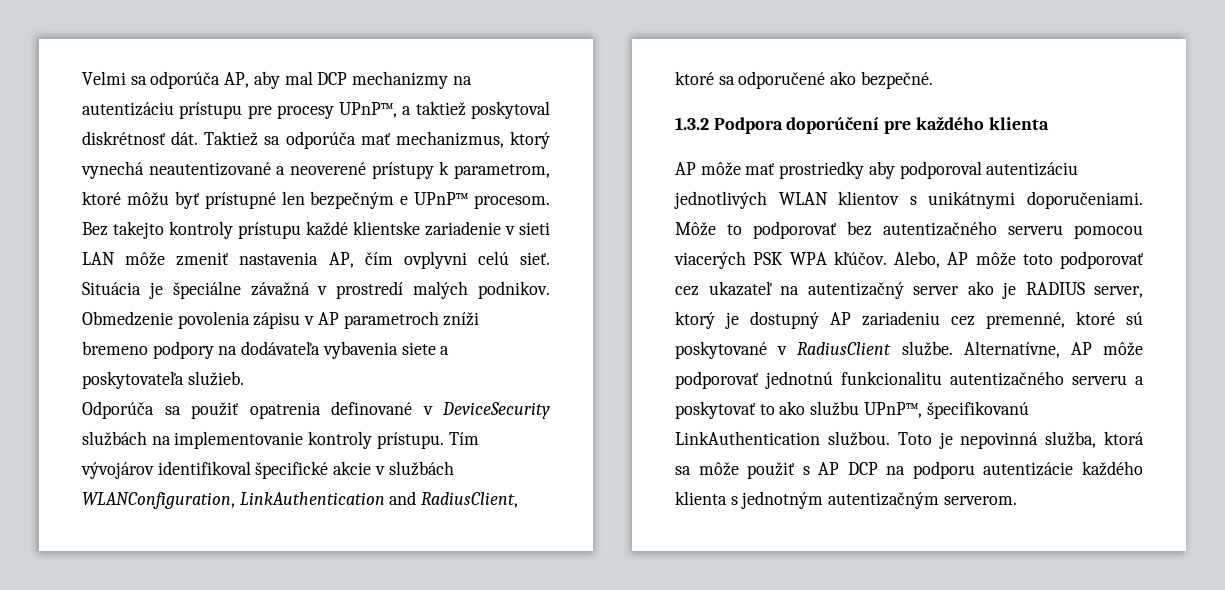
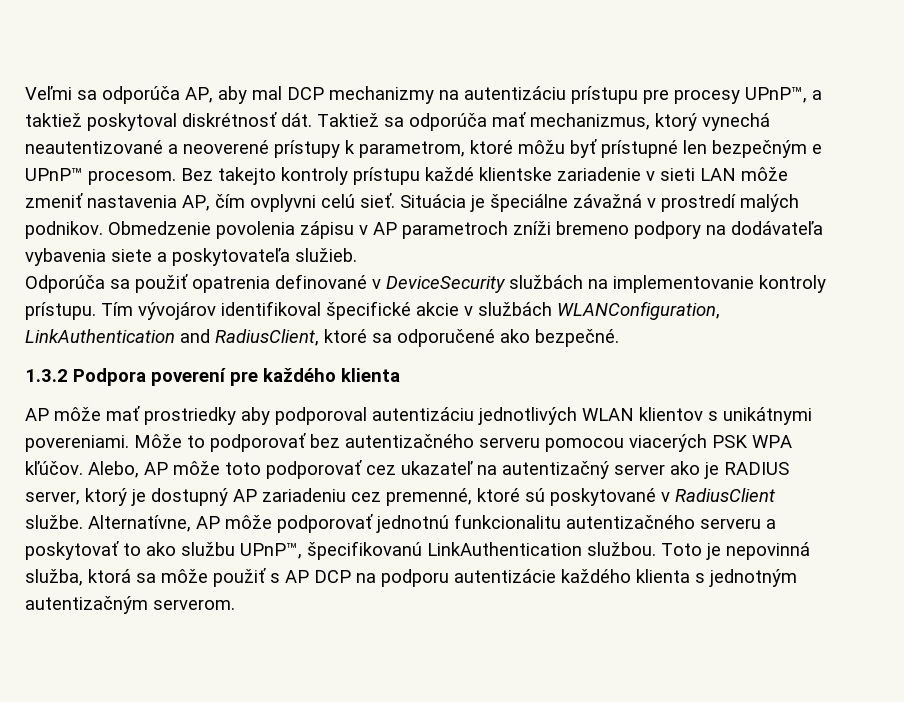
- Velmi sa odporúča AP, aby mal DCP mechanizmy na autentizáciu prístupu pre procesy UPnP™, a taktiež poskytoval diskrétnosť dát.
+ Veľmi sa odporúča AP, aby mal DCP mechanizmy na autentizáciu prístupu pre procesy UPnP™, a taktiež poskytoval diskrétnosť dát.
- 1.3.2 Podpora doporúčení pre každého klienta
+ 1.3.2 Podpora poverení pre každého klienta
- AP môže mať prostriedky aby podporoval autentizáciu jednotlivých WLAN klientov s unikátnymi doporučeniami.
+ AP môže mať prostriedky aby podporoval autentizáciu jednotlivých WLAN klientov s unikátnymi povereniami.

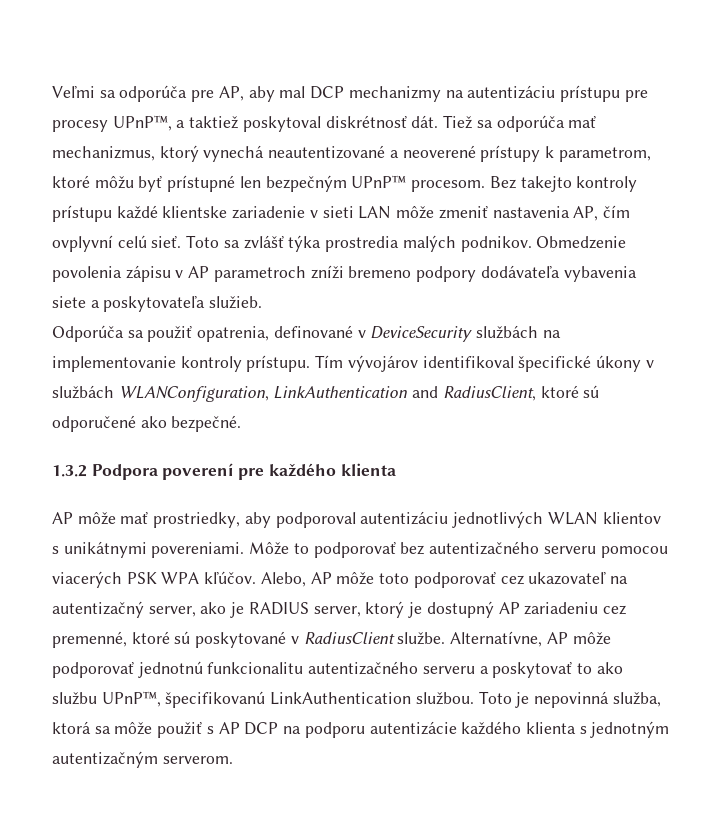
- Veľmi sa odporúča AP, aby mal DCP mechanizmy na autentizáciu prístupu pre procesy UPnP™, a taktiež poskytoval diskrétnosť dát.
+ Veľmi sa odporúča pre AP, aby mal DCP mechanizmy na autentizáciu prístupu pre procesy UPnP™, a taktiež poskytoval diskrétnosť dát.
- Taktiež sa odporúča mať mechanizmus, ktorý vynechá neautentizované a neoverené prístupy k parametrom, ktoré môžu byť prístupné len bezpečným e UPnP™ procesom.
+ Tiež sa odporúča mať mechanizmus, ktorý vynechá neautentizované a neoverené prístupy k parametrom, ktoré môžu byť prístupné len bezpečným UPnP™ procesom.
- Bez takejto kontroly prístupu každé klientske zariadenie v sieti LAN môže zmeniť nastavenia AP, čím ovplyvni celú sieť.
+ Bez takejto kontroly prístupu každé klientske zariadenie v sieti LAN môže zmeniť nastavenia AP, čím ovplyvní celú sieť.
- Situácia je špeciálne závažná v prostredí malých podnikov.
+ Toto sa zvlášť týka prostredia malých podnikov.
- Obmedzenie povolenia zápisu v AP parametroch zníži bremeno podpory na dodávateľa vybavenia siete a poskytovateľa služieb.
+ Obmedzenie povolenia zápisu v AP parametroch zníži bremeno podpory dodávateľa vybavenia siete a poskytovateľa služieb.
- Odporúča sa použiť opatrenia definované v DeviceSecurity službách na implementovanie kontroly prístupu.
+ Odporúča sa použiť opatrenia, definované v DeviceSecurity službách na implementovanie kontroly prístupu.
- Tím vývojárov identifikoval špecifické akcie v službách WLANConfiguration, LinkAuthentication and RadiusClient, ktoré sa odporučené ako bezpečné.
+ Tím vývojárov identifikoval špecifické úkony v službách WLANConfiguration, LinkAuthentication and RadiusClient, ktoré sú odporučené ako bezpečné.
- AP môže mať prostriedky aby podporoval autentizáciu jednotlivých WLAN klientov s unikátnymi povereniami.
+ AP môže mať prostriedky, aby podporoval autentizáciu jednotlivých WLAN klientov s unikátnymi povereniami.
- Alebo, AP môže toto podporovať cez ukazateľ na autentizačný server ako je RADIUS server, ktorý je dostupný AP zariadeniu cez premenné, ktoré sú poskytované v RadiusClient službe.
+ Alebo, AP môže toto podporovať cez ukazovateľ na autentizačný server, ako je RADIUS server, ktorý je dostupný AP zariadeniu cez premenné, ktoré sú poskytované v RadiusClient službe.

